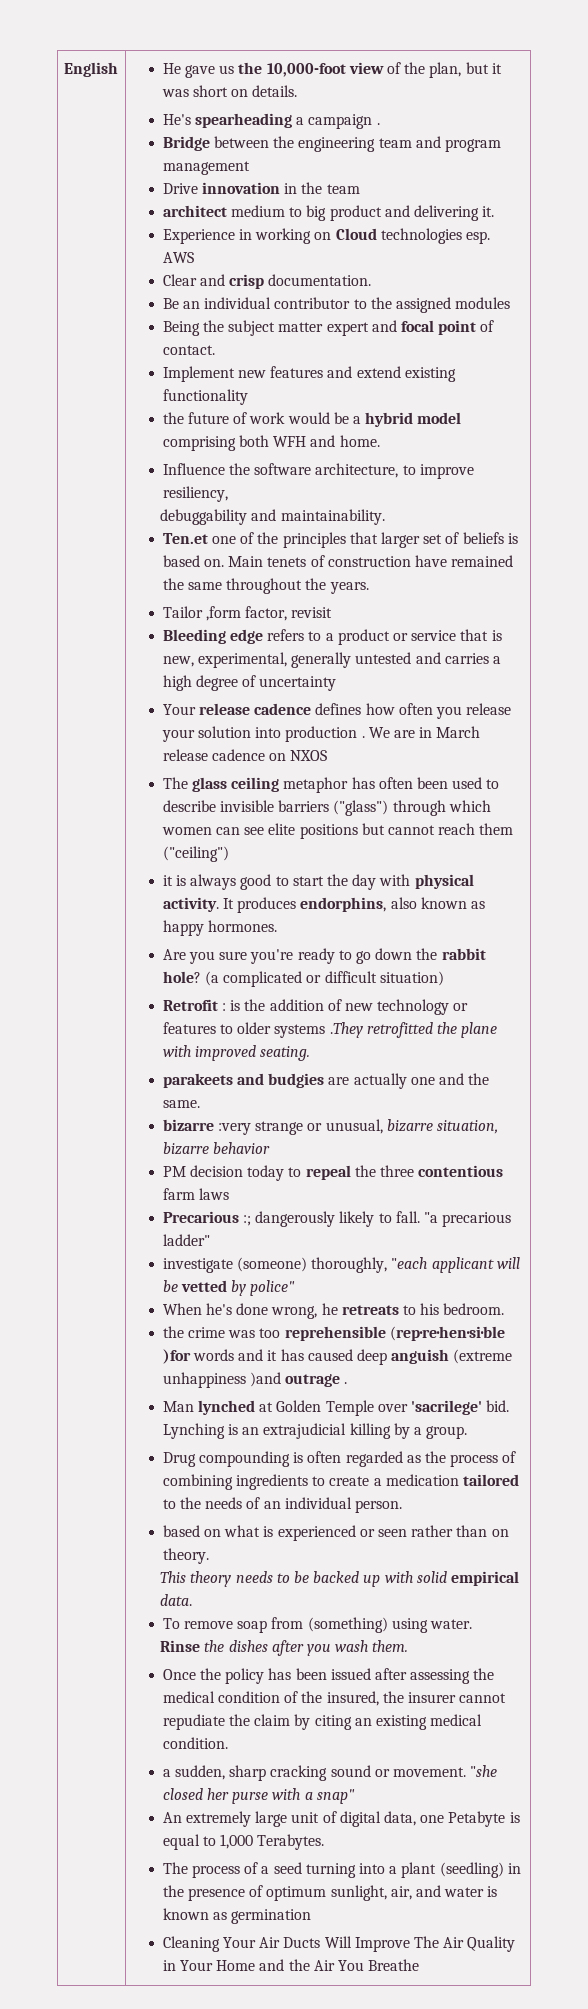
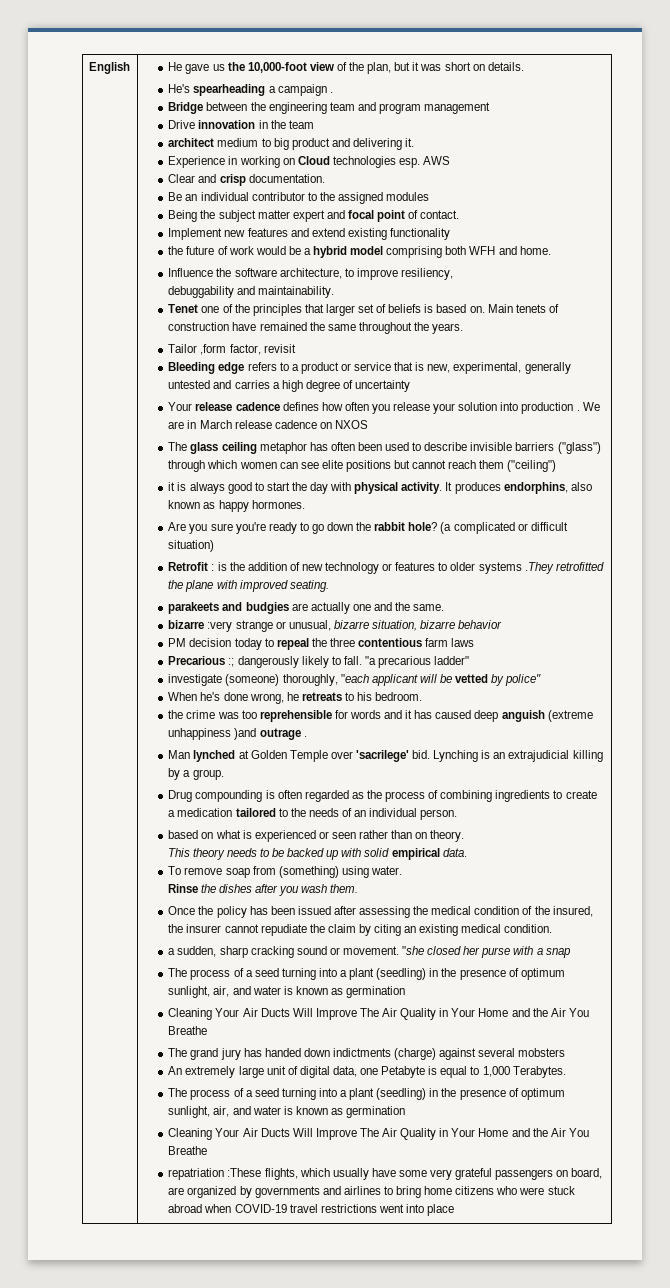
- Ten.et one of the principles that larger set of beliefs is based on.
+ Tenet one of the principles that larger set of beliefs is based on.
- the crime was too reprehensible (rep·re·hen·si·ble )for words and it has caused deep anguish (extreme unhappiness )and outrage .
+ the crime was too reprehensible for words and it has caused deep anguish (extreme unhappiness )and outrage .
- "she closed her purse with a snap"
+ "she closed her purse with a snap
+ The process of a seed turning into a plant (seedling) in the presence of optimum sunlight, air, and water is known as germination
+ Cleaning Your Air Ducts Will Improve The Air Quality in Your Home and the Air You Breathe
+ The grand jury has handed down indictments (charge) against several mobsters
+ repatriation :These flights, which usually have some very grateful passengers on board, are organized by governments and airlines to bring home citizens who were stuck abroad when COVID-19 travel restrictions went into place

